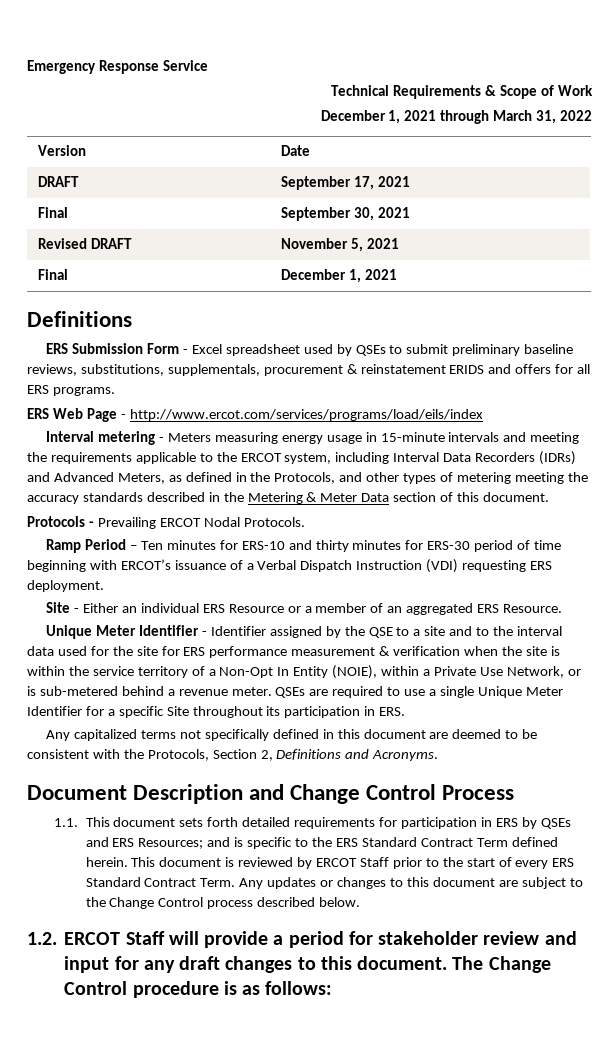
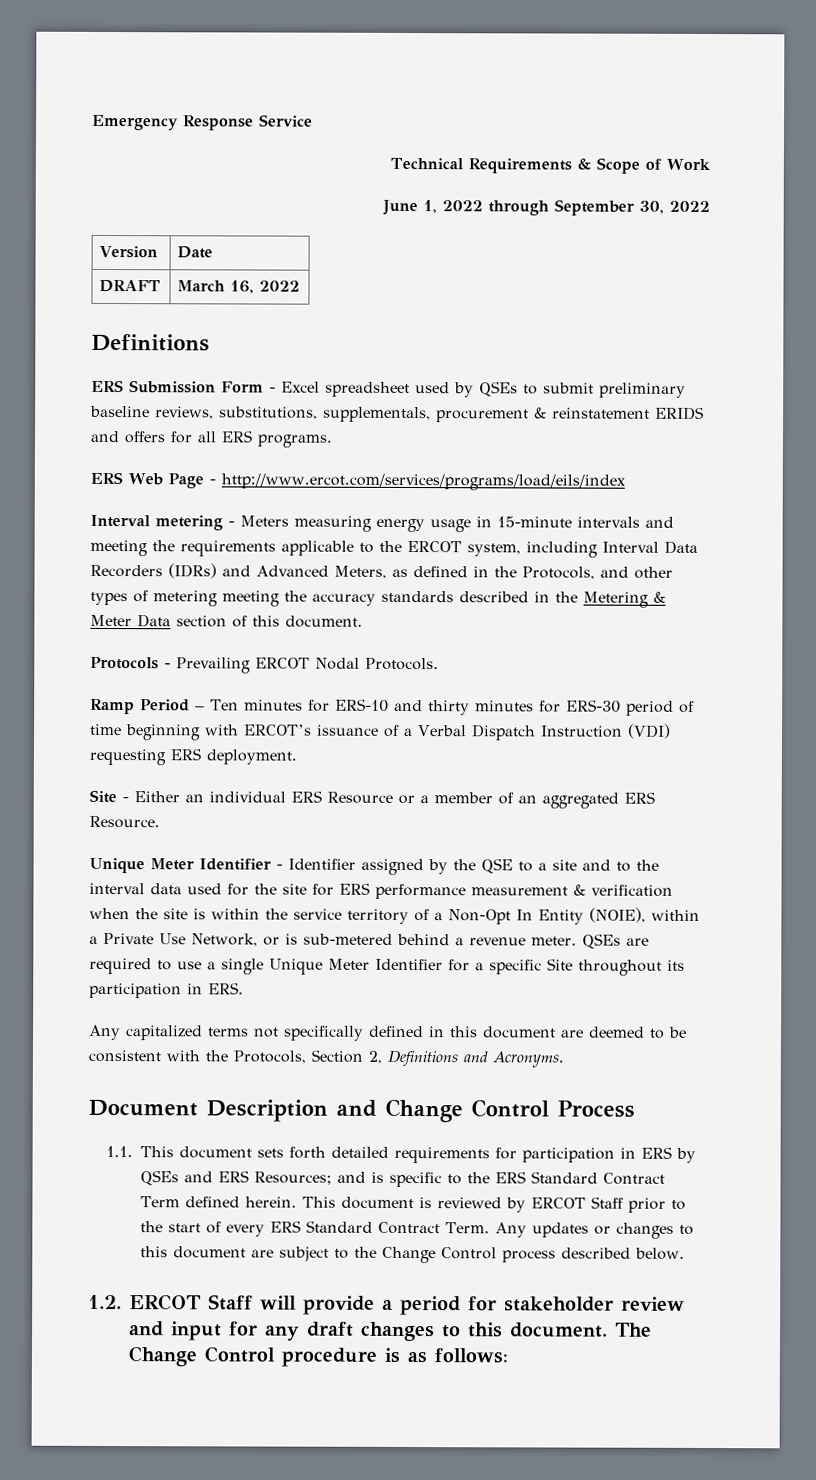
- December 1, 2021 through March 31, 2022
+ June 1, 2022 through September 30, 2022
  Version | Date
- DRAFT | September 17, 2021
- Final | September 30, 2021
- Revised DRAFT | November 5, 2021
- Final | December 1, 2021
+ DRAFT | March 16, 2022

